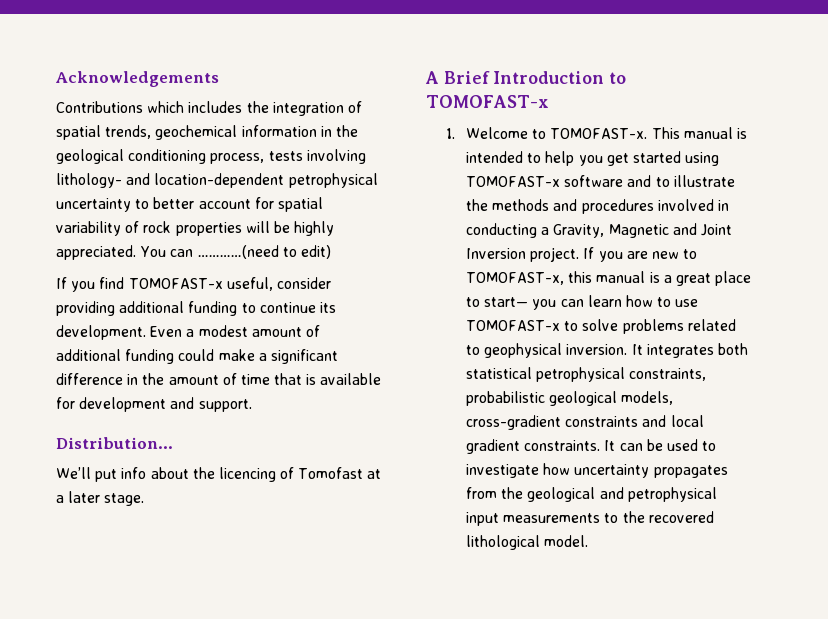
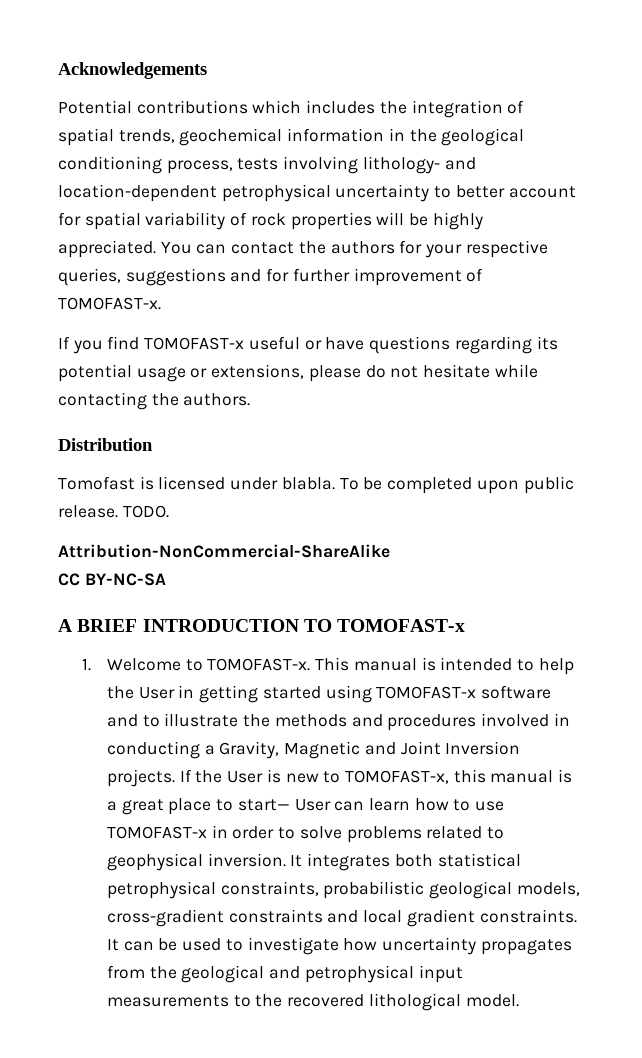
- Contributions which includes the integration of spatial trends, geochemical information in the geological conditioning process, tests involving lithology- and location-dependent petrophysical uncertainty to better account for spatial variability of rock properties will be highly appreciated.
+ Potential contributions which includes the integration of spatial trends, geochemical information in the geological conditioning process, tests involving lithology- and location-dependent petrophysical uncertainty to better account for spatial variability of rock properties will be highly appreciated.
- You can …………(need to edit)
- If you find TOMOFAST-x useful, consider providing additional funding to continue its development. Even a modest amount of additional funding could make a significant difference in the amount of time that is available for development and support.
- Distribution…
- We’ll put info about the licencing of Tomofast at a later stage.
- A Brief Introduction to TOMOFAST-x
+ You can contact the authors for your respective queries, suggestions and for further improvement of TOMOFAST-x.
+ If you find TOMOFAST-x useful or have questions regarding its potential usage or extensions, please do not hesitate while contacting the authors.
+ Distribution
+ Tomofast is licensed under blabla. To be completed upon public release. TODO.
+ Attribution-NonCommercial-ShareAlike
+ CC BY-NC-SA
+ A BRIEF INTRODUCTION TO TOMOFAST-x
- This manual is intended to help you get started using TOMOFAST-x software and to illustrate the methods and procedures involved in conducting a Gravity, Magnetic and Joint Inversion project. If you are new to TOMOFAST-x, this manual is a great place to start— you can learn how to use TOMOFAST-x to solve problems related to geophysical inversion.
+ This manual is intended to help the User in getting started using TOMOFAST-x software and to illustrate the methods and procedures involved in conducting a Gravity, Magnetic and Joint Inversion projects. If the User is new to TOMOFAST-x, this manual is a great place to start— User can learn how to use TOMOFAST-x in order to solve problems related to geophysical inversion.

